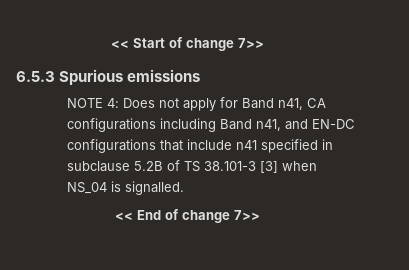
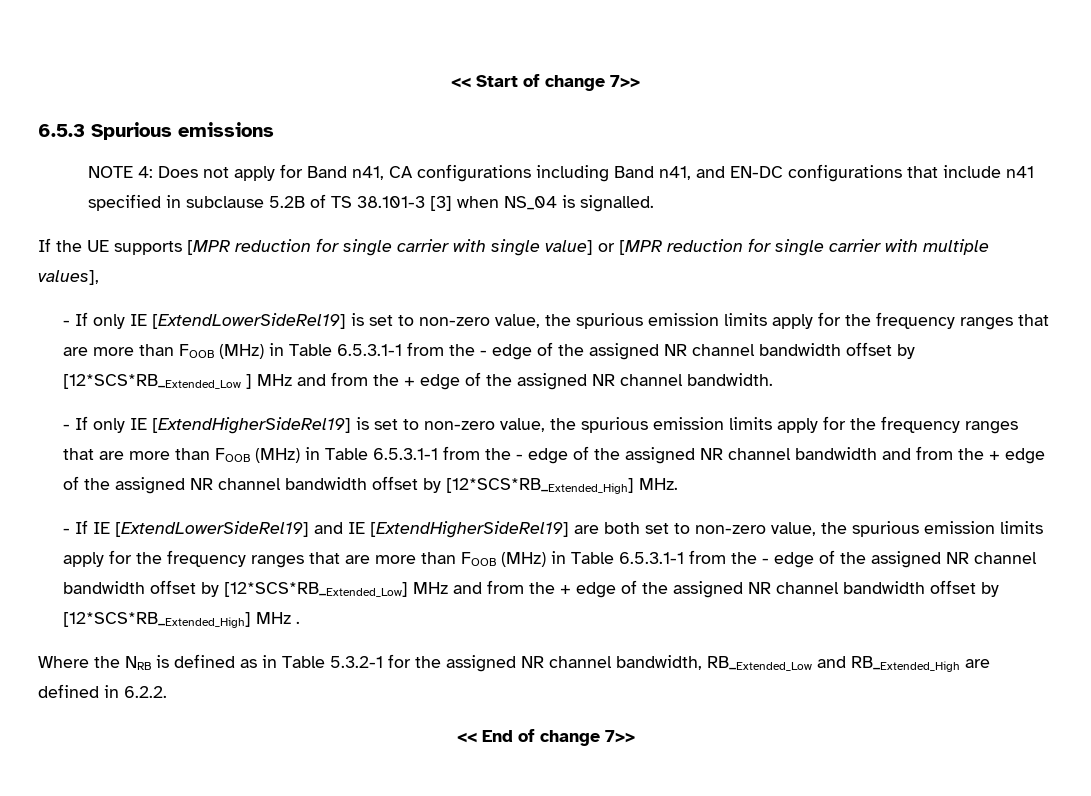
+ If the UE supports [MPR reduction for single carrier with single value] or [MPR reduction for single carrier with multiple values],
+ - If only IE [ExtendLowerSideRel19] is set to non-zero value, the spurious emission limits apply for the frequency ranges that are more than FOOB (MHz) in Table 6.5.3.1-1 from the - edge of the assigned NR channel bandwidth offset by [12*SCS*RB_Extended_Low ] MHz and from the + edge of the assigned NR channel bandwidth.
+ - If only IE [ExtendHigherSideRel19] is set to non-zero value, the spurious emission limits apply for the frequency ranges that are more than FOOB (MHz) in Table 6.5.3.1-1 from the - edge of the assigned NR channel bandwidth and from the + edge of the assigned NR channel bandwidth offset by [12*SCS*RB_Extended_High] MHz.
+ - If IE [ExtendLowerSideRel19] and IE [ExtendHigherSideRel19] are both set to non-zero value, the spurious emission limits apply for the frequency ranges that are more than FOOB (MHz) in Table 6.5.3.1-1 from the - edge of the assigned NR channel bandwidth offset by [12*SCS*RB_Extended_Low] MHz and from the + edge of the assigned NR channel bandwidth offset by [12*SCS*RB_Extended_High] MHz .
+ Where the NRB is defined as in Table 5.3.2-1 for the assigned NR channel bandwidth, RB_Extended_Low and RB_Extended_High are defined in 6.2.2.

